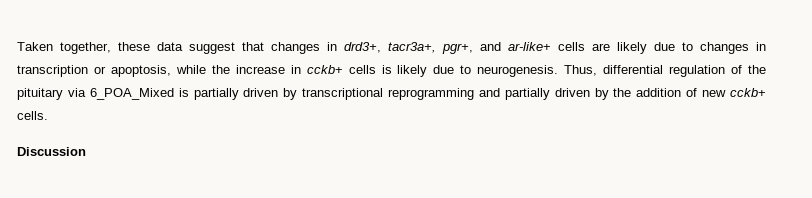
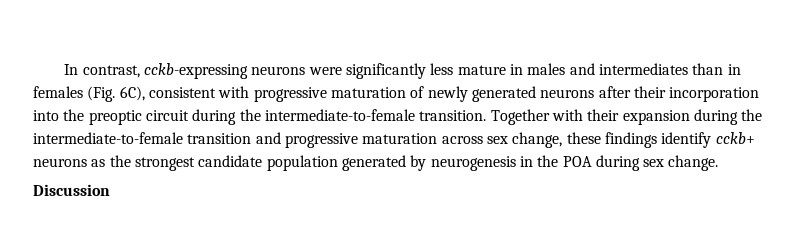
- Taken together, these data suggest that changes in drd3+, tacr3a+, pgr+, and ar-like+ cells are likely due to changes in transcription or apoptosis, while the increase in cckb+ cells is likely due to neurogenesis. Thus, differential regulation of the pituitary via 6_POA_Mixed is partially driven by transcriptional reprogramming and partially driven by the addition of new cckb+ cells.
+ In contrast, cckb-expressing neurons were significantly less mature in males and intermediates than in females (Fig. 6C), consistent with progressive maturation of newly generated neurons after their incorporation into the preoptic circuit during the intermediate-to-female transition. Together with their expansion during the intermediate-to-female transition and progressive maturation across sex change, these findings identify cckb+ neurons as the strongest candidate population generated by neurogenesis in the POA during sex change.

